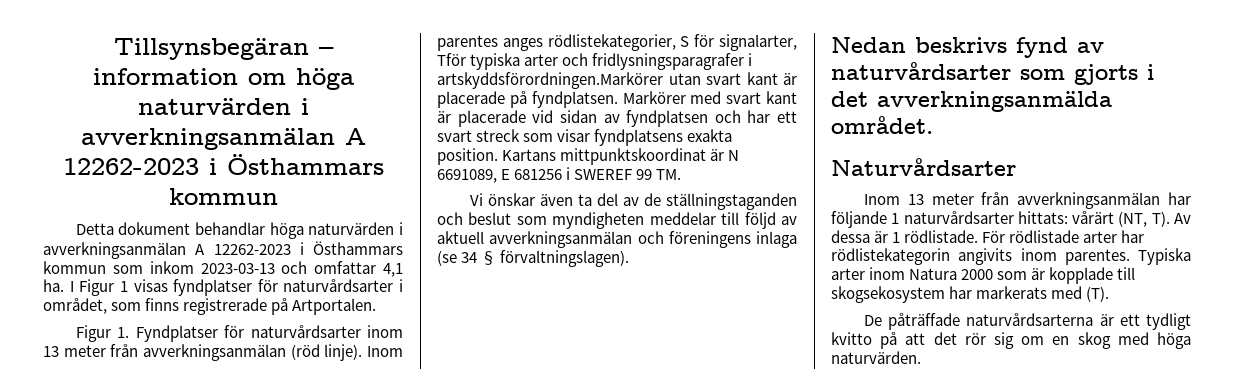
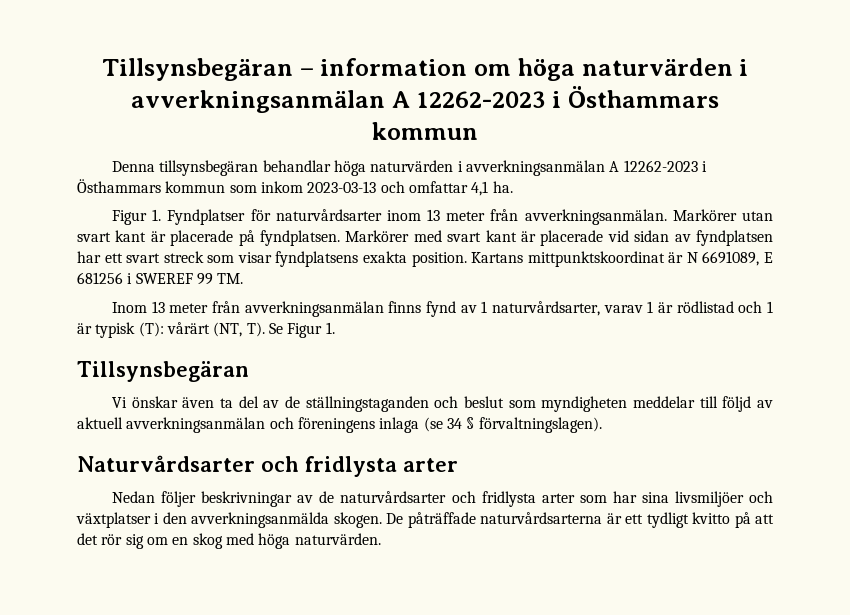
- Detta dokument behandlar höga naturvärden i avverkningsanmälan A 12262-2023 i Östhammars kommun som inkom 2023-03-13 och omfattar 4,1 ha. I Figur 1 visas fyndplatser för naturvårdsarter i området, som finns registrerade på Artportalen.
+ Denna tillsynsbegäran behandlar höga naturvärden i avverkningsanmälan A 12262-2023 i Östhammars kommun som inkom 2023-03-13 och omfattar 4,1 ha.
- Figur 1. Fyndplatser för naturvårdsarter inom 13 meter från avverkningsanmälan (röd linje). Inom parentes anges rödlistekategorier, S för signalarter, Tför typiska arter och fridlysningsparagrafer i artskyddsförordningen.Markörer utan svart kant är placerade på fyndplatsen.
+ Figur 1. Fyndplatser för naturvårdsarter inom 13 meter från avverkningsanmälan. Markörer utan svart kant är placerade på fyndplatsen.
- Markörer med svart kant är placerade vid sidan av fyndplatsen och har ett svart streck som visar fyndplatsens exakta position.
+ Markörer med svart kant är placerade vid sidan av fyndplatsen har ett svart streck som visar fyndplatsens exakta position.
+ Inom 13 meter från avverkningsanmälan finns fynd av 1 naturvårdsarter, varav 1 är rödlistad och 1 är typisk (T): vårärt (NT, T). Se Figur 1.
+ Tillsynsbegäran
- Nedan beskrivs fynd av naturvårdsarter som gjorts i det avverkningsanmälda området.
- Naturvårdsarter
- Inom 13 meter från avverkningsanmälan har följande 1 naturvårdsarter hittats: vårärt (NT, T). Av dessa är 1 rödlistade. För rödlistade arter har rödlistekategorin angivits inom parentes. Typiska arter inom Natura 2000 som är kopplade till skogsekosystem har markerats med (T).
- De påträffade naturvårdsarterna är ett tydligt kvitto på att det rör sig om en skog med höga naturvärden.
+ Naturvårdsarter och fridlysta arter
+ Nedan följer beskrivningar av de naturvårdsarter och fridlysta arter som har sina livsmiljöer och växtplatser i den avverkningsanmälda skogen. De påträffade naturvårdsarterna är ett tydligt kvitto på att det rör sig om en skog med höga naturvärden.

